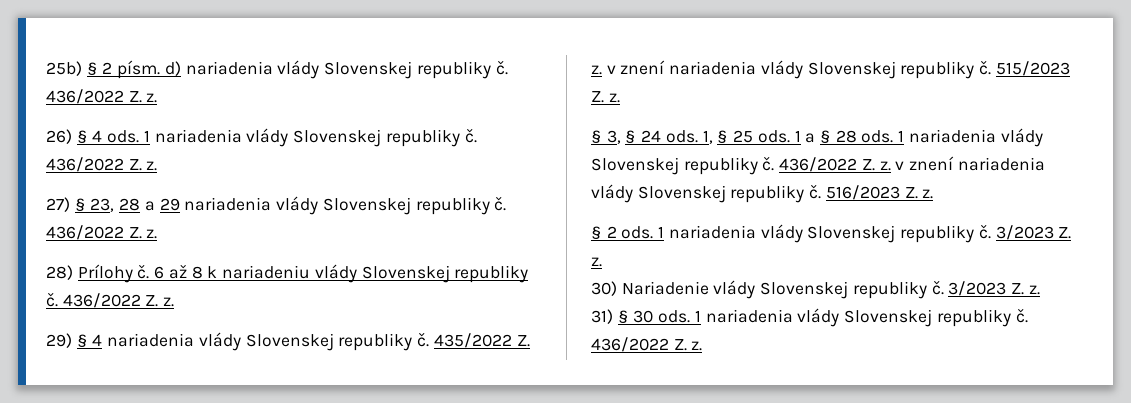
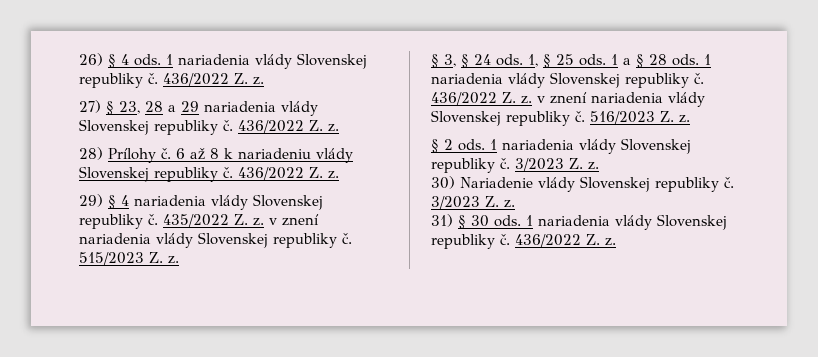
- 25b) § 2 písm. d) nariadenia vlády Slovenskej republiky č. 436/2022 Z. z.

